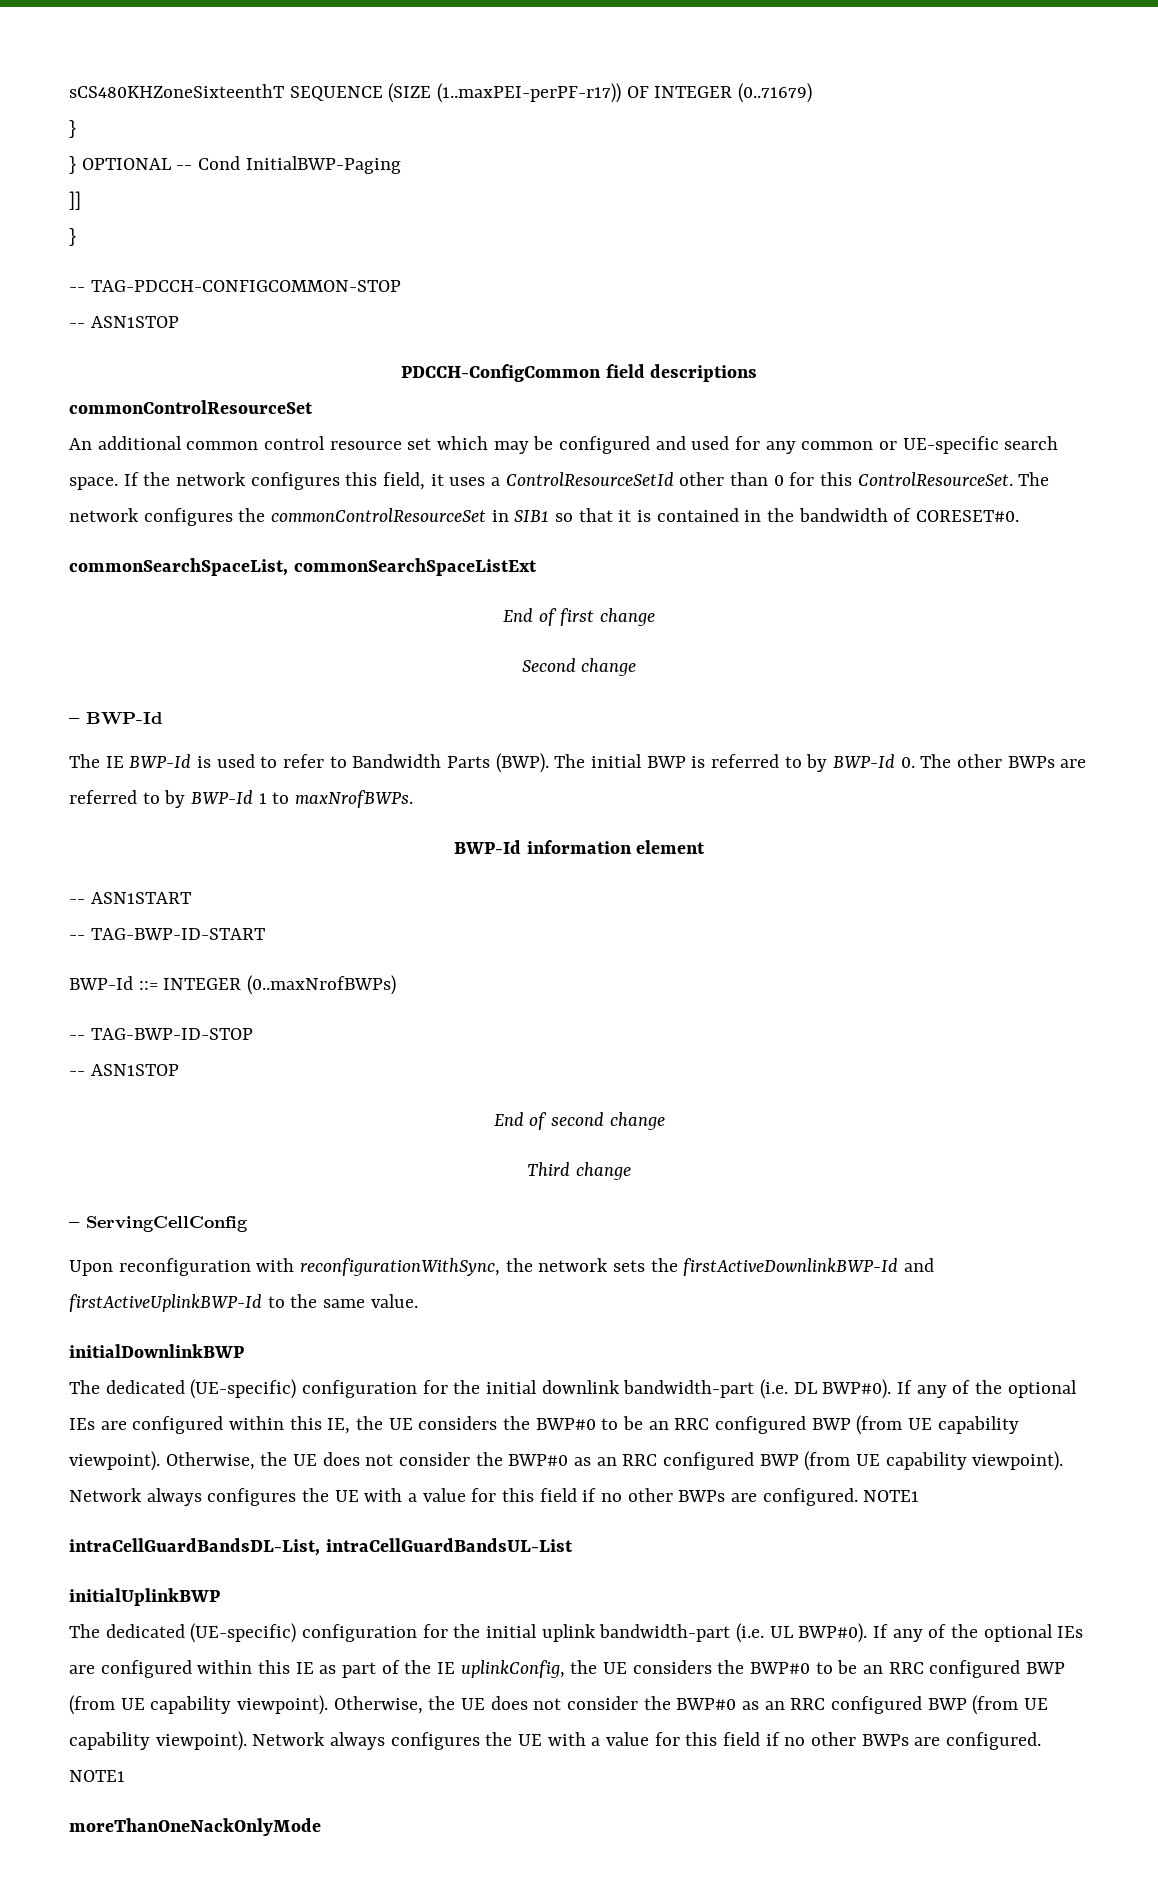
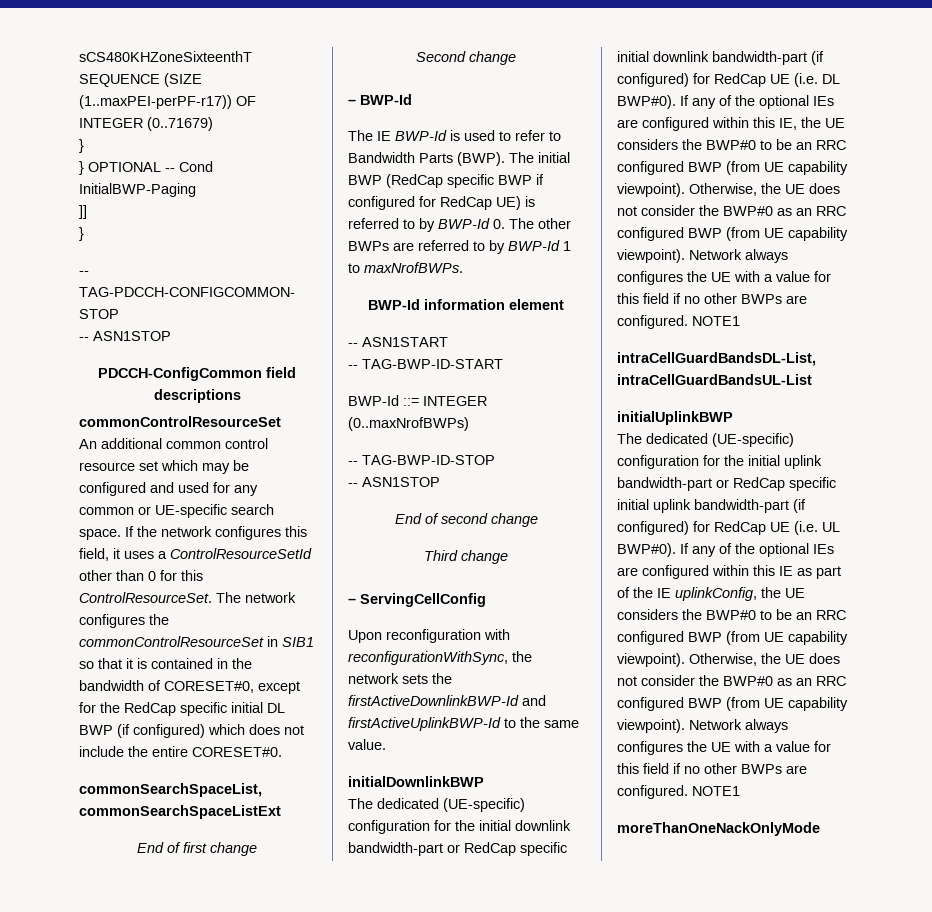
- The network configures the commonControlResourceSet in SIB1 so that it is contained in the bandwidth of CORESET#0.
+ The network configures the commonControlResourceSet in SIB1 so that it is contained in the bandwidth of CORESET#0, except for the RedCap specific initial DL BWP (if configured) which does not include the entire CORESET#0.
- The initial BWP is referred to by BWP-Id 0. The other BWPs are referred to by BWP-Id 1 to maxNrofBWPs.
+ The initial BWP (RedCap specific BWP if configured for RedCap UE) is referred to by BWP-Id 0. The other BWPs are referred to by BWP-Id 1 to maxNrofBWPs.
- The dedicated (UE-specific) configuration for the initial downlink bandwidth-part (i.e. DL BWP#0).
+ The dedicated (UE-specific) configuration for the initial downlink bandwidth-part or RedCap specific initial downlink bandwidth-part (if configured) for RedCap UE (i.e. DL BWP#0).
- The dedicated (UE-specific) configuration for the initial uplink bandwidth-part (i.e. UL BWP#0).
+ The dedicated (UE-specific) configuration for the initial uplink bandwidth-part or RedCap specific initial uplink bandwidth-part (if configured) for RedCap UE (i.e. UL BWP#0).

